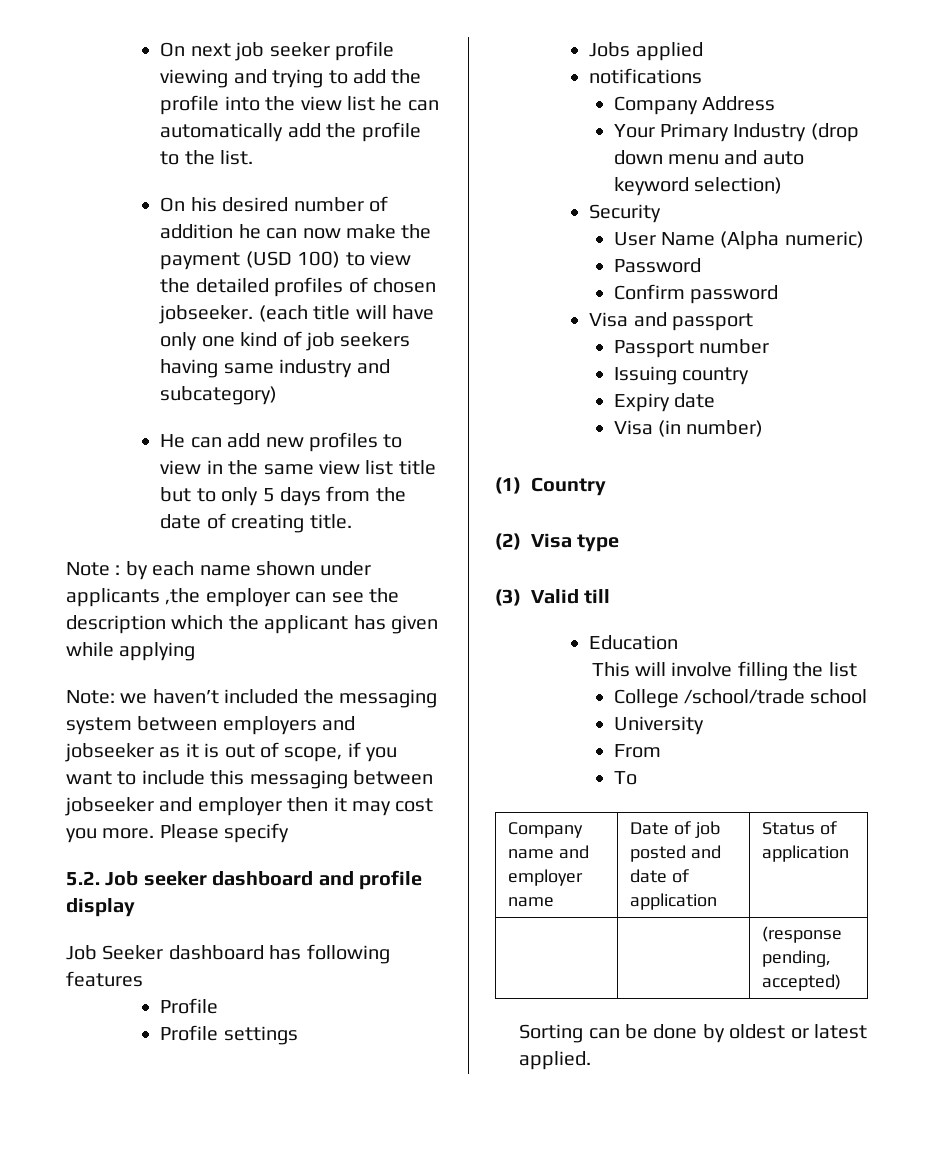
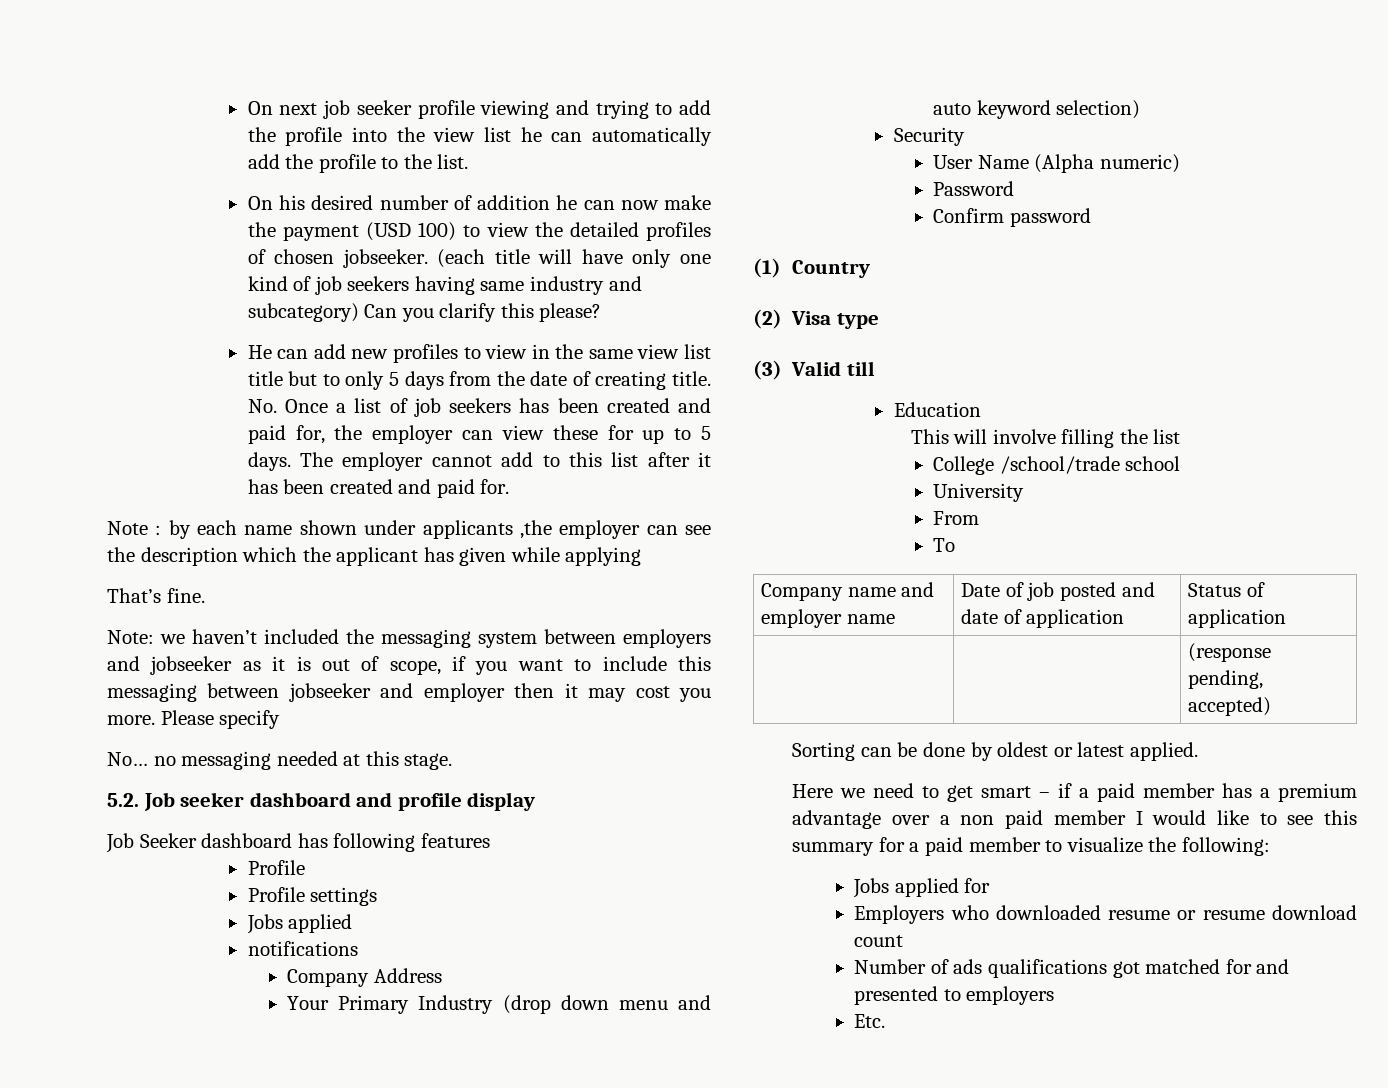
- (each title will have only one kind of job seekers having same industry and subcategory)
+ (each title will have only one kind of job seekers having same industry and subcategory) Can you clarify this please?
+ No. Once a list of job seekers has been created and paid for, the employer can view these for up to 5 days. The employer cannot add to this list after it has been created and paid for.
+ That’s fine.
+ No… no messaging needed at this stage.
- Visa and passport
- Passport number
- Issuing country
- Expiry date
- Visa (in number)
+ Here we need to get smart – if a paid member has a premium advantage over a non paid member I would like to see this summary for a paid member to visualize the following:
+ Jobs applied for
+ Employers who downloaded resume or resume download count
+ Number of ads qualifications got matched for and presented to employers
+ Etc.

